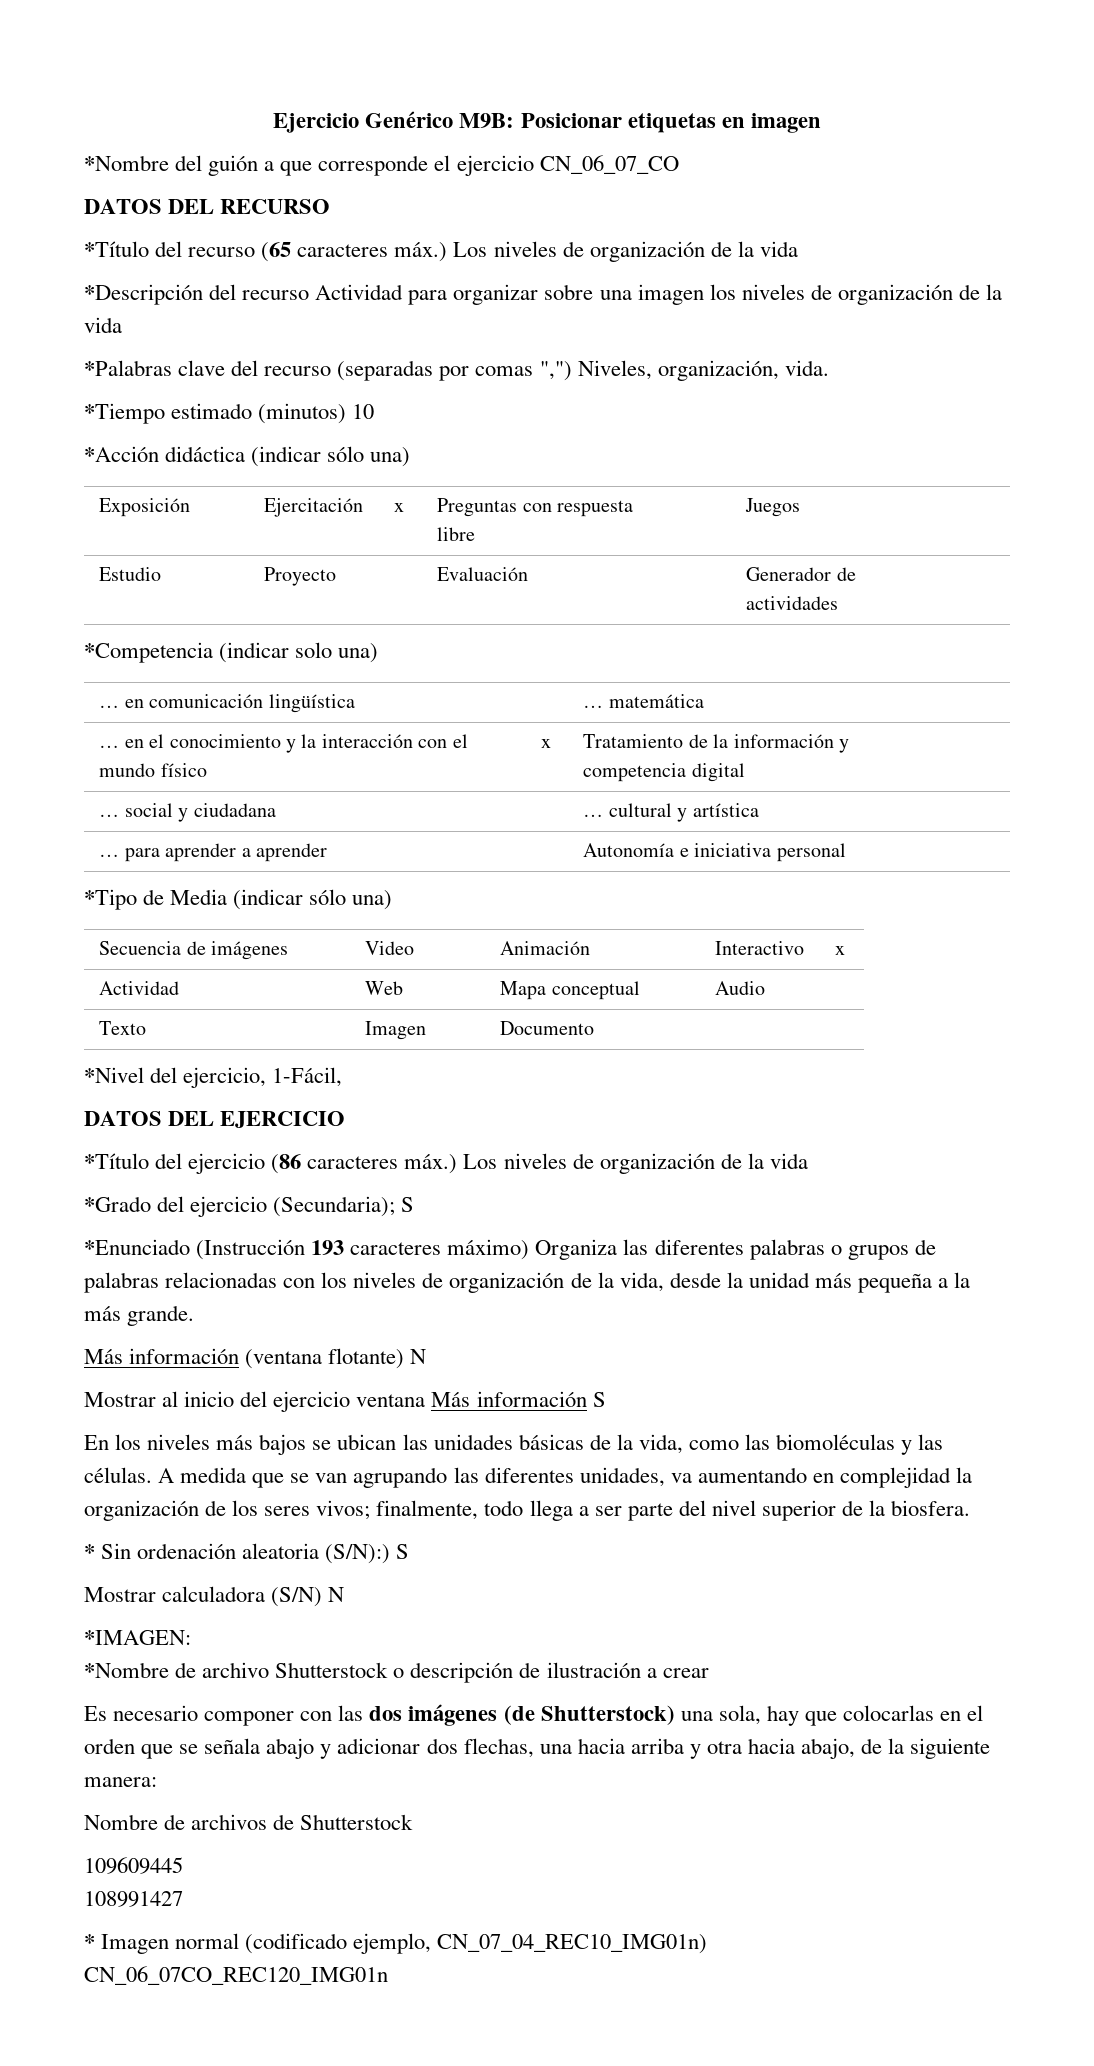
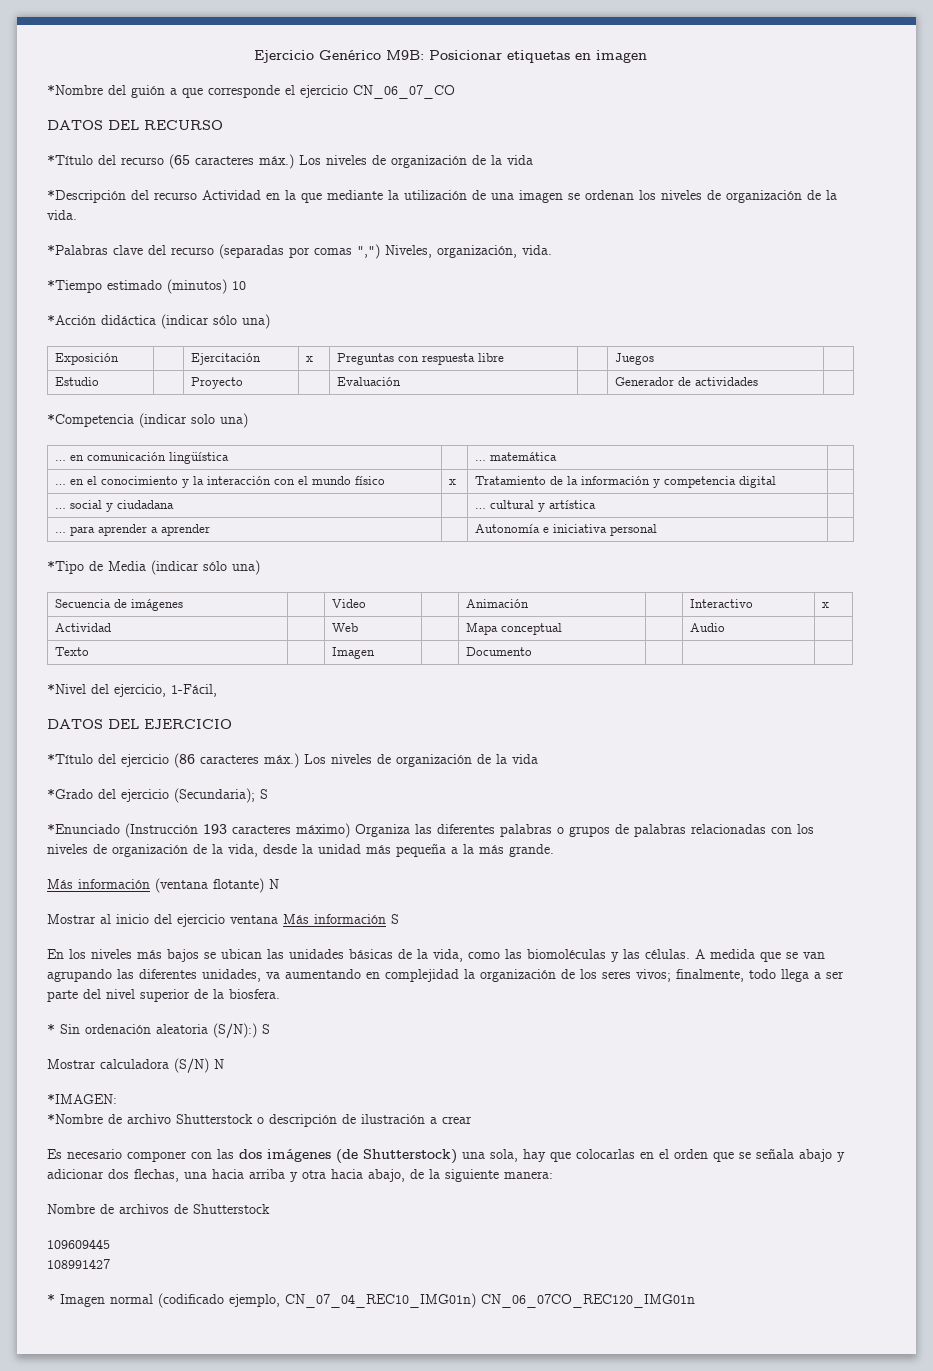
- *Descripción del recurso Actividad para organizar sobre una imagen los niveles de organización de la vida
+ *Descripción del recurso Actividad en la que mediante la utilización de una imagen se ordenan los niveles de organización de la vida.

